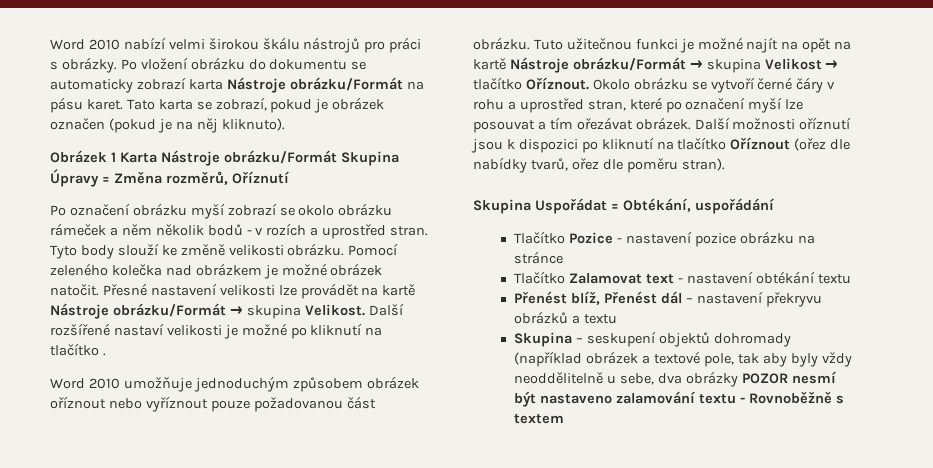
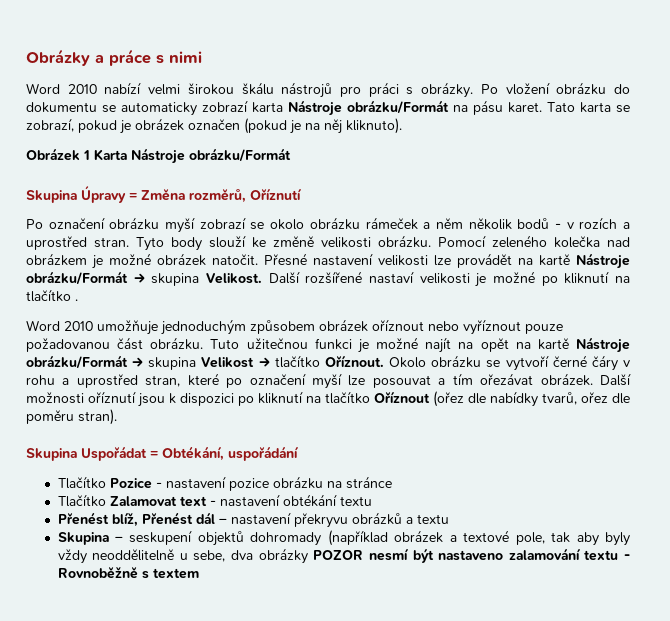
+ Obrázky a práce s nimi
- Obrázek 1 Karta Nástroje obrázku/Formát Skupina Úpravy = Změna rozměrů, Oříznutí
+ Obrázek 1 Karta Nástroje obrázku/Formát
+ Skupina Úpravy = Změna rozměrů, Oříznutí

